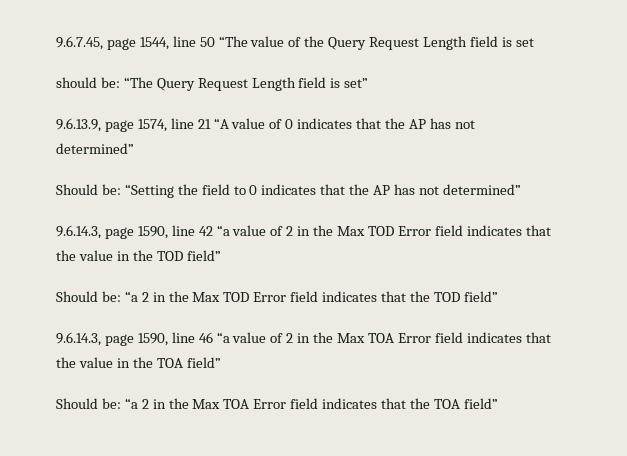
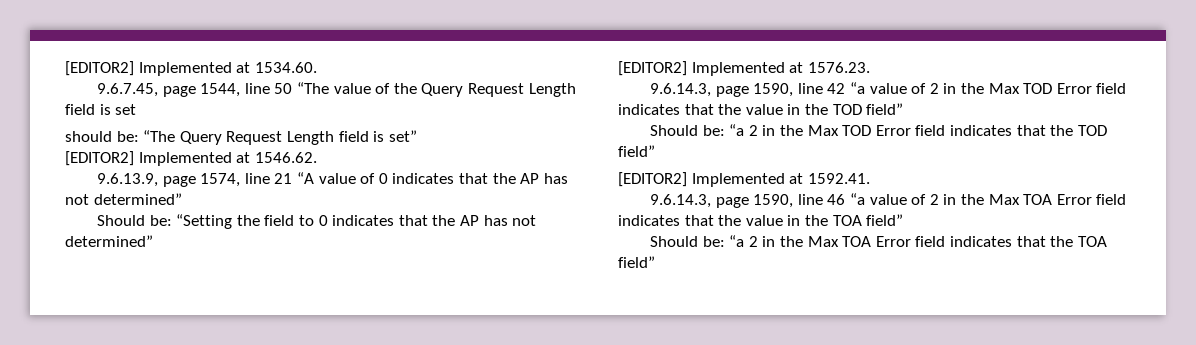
+ [EDITOR2] Implemented at 1534.60.
+ [EDITOR2] Implemented at 1546.62.
+ [EDITOR2] Implemented at 1576.23.
+ [EDITOR2] Implemented at 1592.41.

